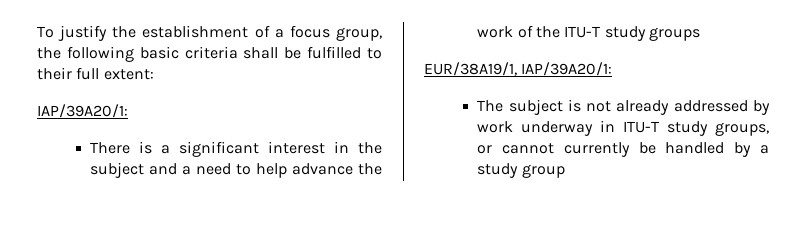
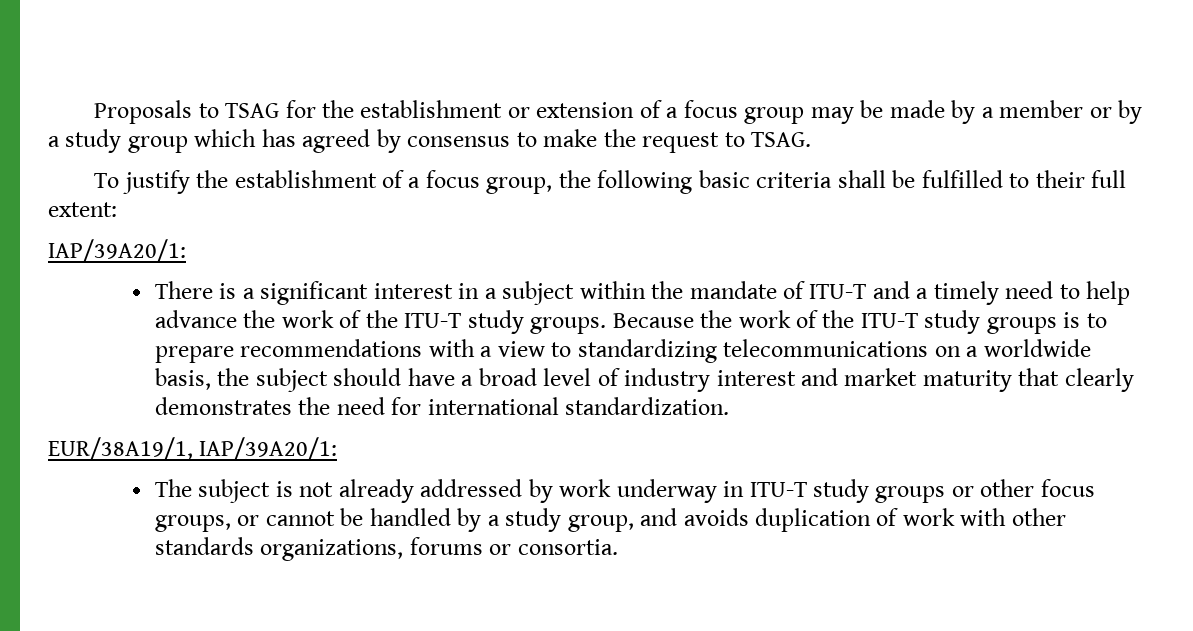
+ Proposals to TSAG for the establishment or extension of a focus group may be made by a member or by a study group which has agreed by consensus to make the request to TSAG.
- There is a significant interest in the subject and a need to help advance the work of the ITU-T study groups
+ There is a significant interest in a subject within the mandate of ITU-T and a timely need to help advance the work of the ITU-T study groups. Because the work of the ITU-T study groups is to prepare recommendations with a view to standardizing telecommunications on a worldwide basis, the subject should have a broad level of industry interest and market maturity that clearly demonstrates the need for international standardization.
- The subject is not already addressed by work underway in ITU-T study groups, or cannot currently be handled by a study group
+ The subject is not already addressed by work underway in ITU-T study groups or other focus groups, or cannot be handled by a study group, and avoids duplication of work with other standards organizations, forums or consortia.

